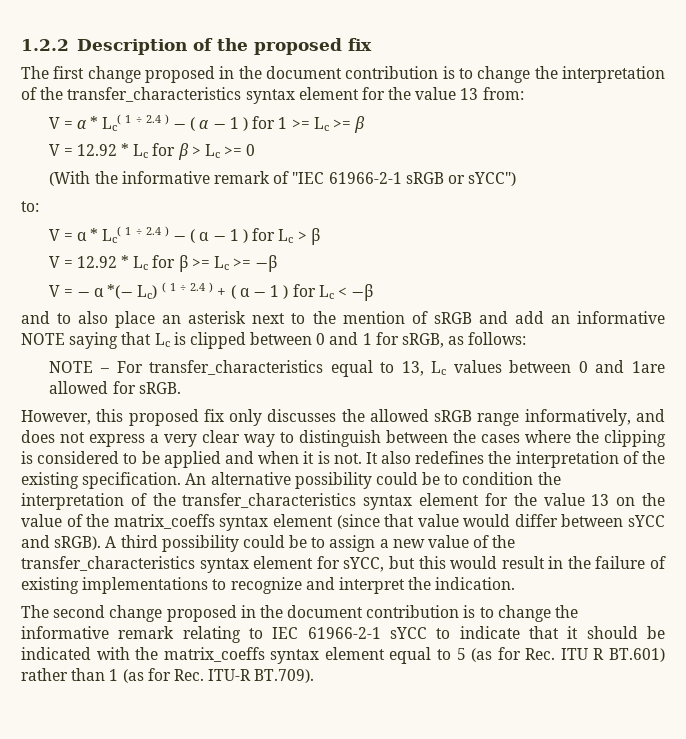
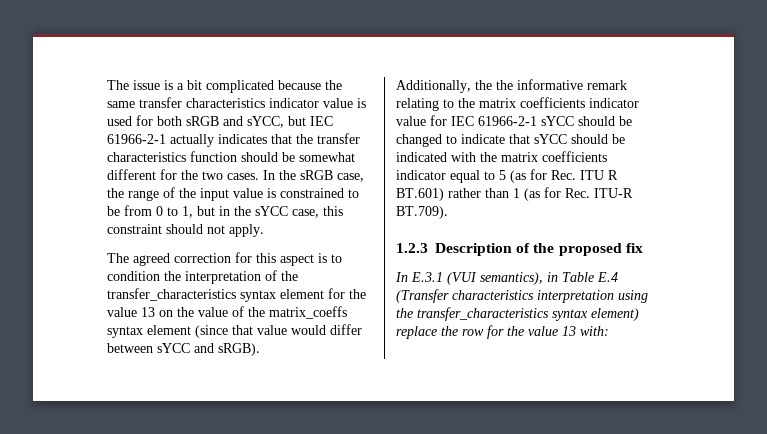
- 1.2.2 Description of the proposed fix
- The first change proposed in the document contribution is to change the interpretation of the transfer_characteristics syntax element for the value 13 from:
- V = α * Lc( 1 ÷ 2.4 ) − ( α − 1 ) for 1 >= Lc >= β
- V = 12.92 * Lc for β > Lc >= 0
- (With the informative remark of "IEC 61966-2-1 sRGB or sYCC")
- to:
- V = α * Lc( 1 ÷ 2.4 ) − ( α − 1 ) for Lc > β
- V = 12.92 * Lc for β >= Lc >= −β
- V = − α *(− Lc) ( 1 ÷ 2.4 ) + ( α − 1 ) for Lc < −β
- and to also place an asterisk next to the mention of sRGB and add an informative NOTE saying that Lc is clipped between 0 and 1 for sRGB, as follows:
- NOTE – For transfer_characteristics equal to 13, Lc values between 0 and 1are allowed for sRGB.
- However, this proposed fix only discusses the allowed sRGB range informatively, and does not express a very clear way to distinguish between the cases where the clipping is considered to be applied and when it is not. It also redefines the interpretation of the existing specification. An alternative possibility could be to condition the interpretation of the transfer_characteristics syntax element for the value 13 on the value of the matrix_coeffs syntax element (since that value would differ between sYCC and sRGB). A third possibility could be to assign a new value of the transfer_characteristics syntax element for sYCC, but this would result in the failure of existing implementations to recognize and interpret the indication.
- The second change proposed in the document contribution is to change the informative remark relating to IEC 61966-2-1 sYCC to indicate that it should be indicated with the matrix_coeffs syntax element equal to 5 (as for Rec. ITU R BT.601) rather than 1 (as for Rec. ITU-R BT.709).
+ The issue is a bit complicated because the same transfer characteristics indicator value is used for both sRGB and sYCC, but IEC 61966-2-1 actually indicates that the transfer characteristics function should be somewhat different for the two cases. In the sRGB case, the range of the input value is constrained to be from 0 to 1, but in the sYCC case, this constraint should not apply.
+ The agreed correction for this aspect is to condition the interpretation of the transfer_characteristics syntax element for the value 13 on the value of the matrix_coeffs syntax element (since that value would differ between sYCC and sRGB).
+ Additionally, the the informative remark relating to the matrix coefficients indicator value for IEC 61966-2-1 sYCC should be changed to indicate that sYCC should be indicated with the matrix coefficients indicator equal to 5 (as for Rec. ITU R BT.601) rather than 1 (as for Rec. ITU-R BT.709).
+ 1.2.3 Description of the proposed fix
+ In E.3.1 (VUI semantics), in Table E.4 (Transfer characteristics interpretation using the transfer_characteristics syntax element) replace the row for the value 13 with:

